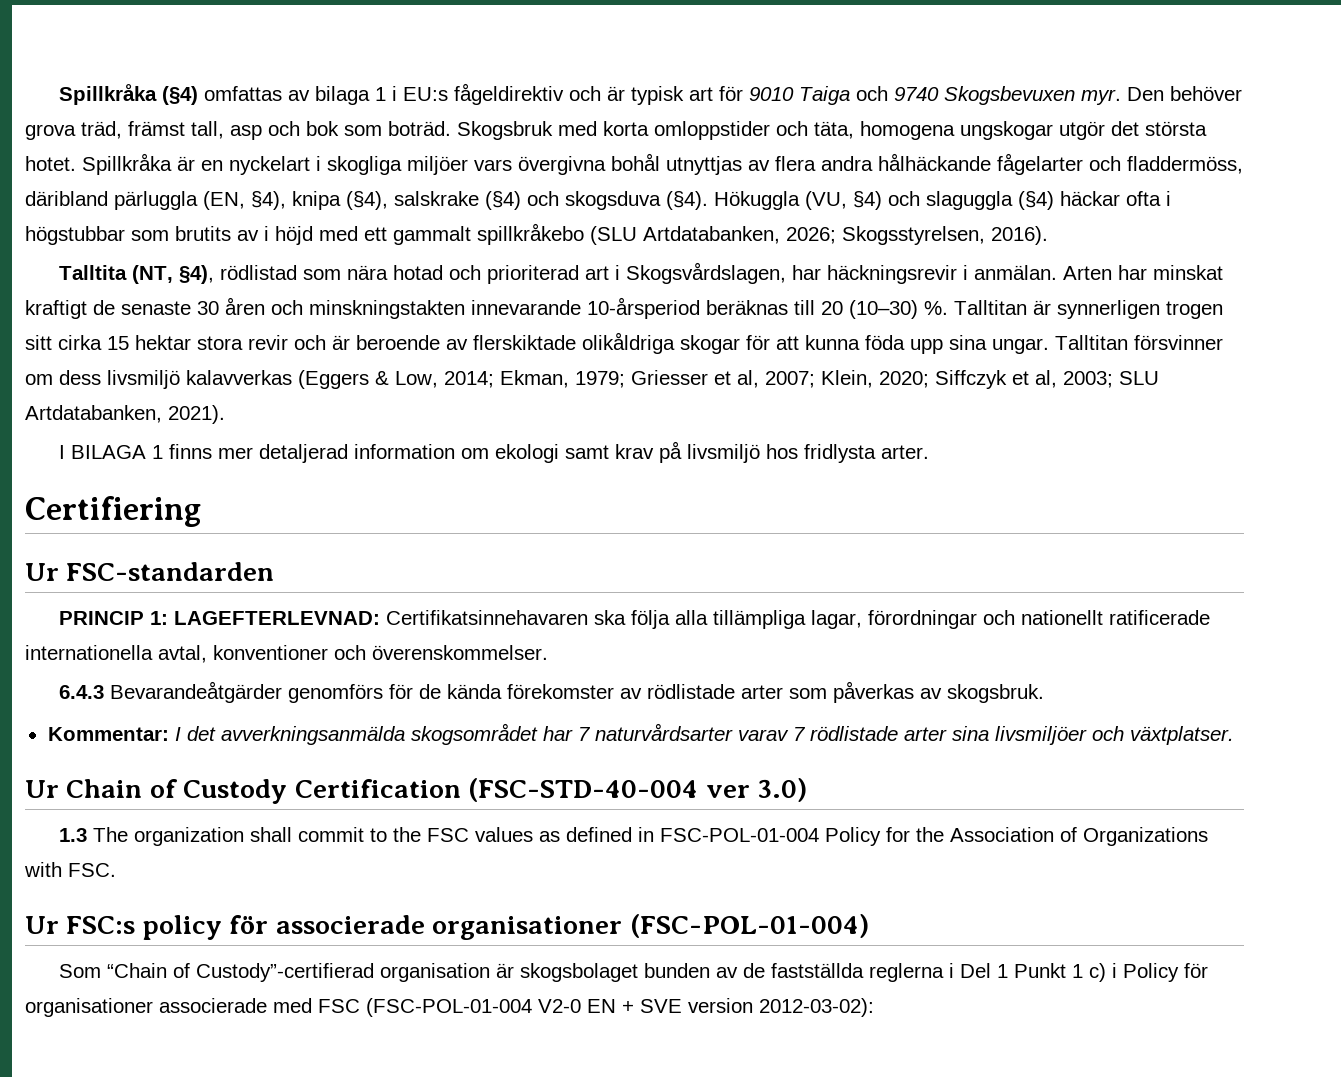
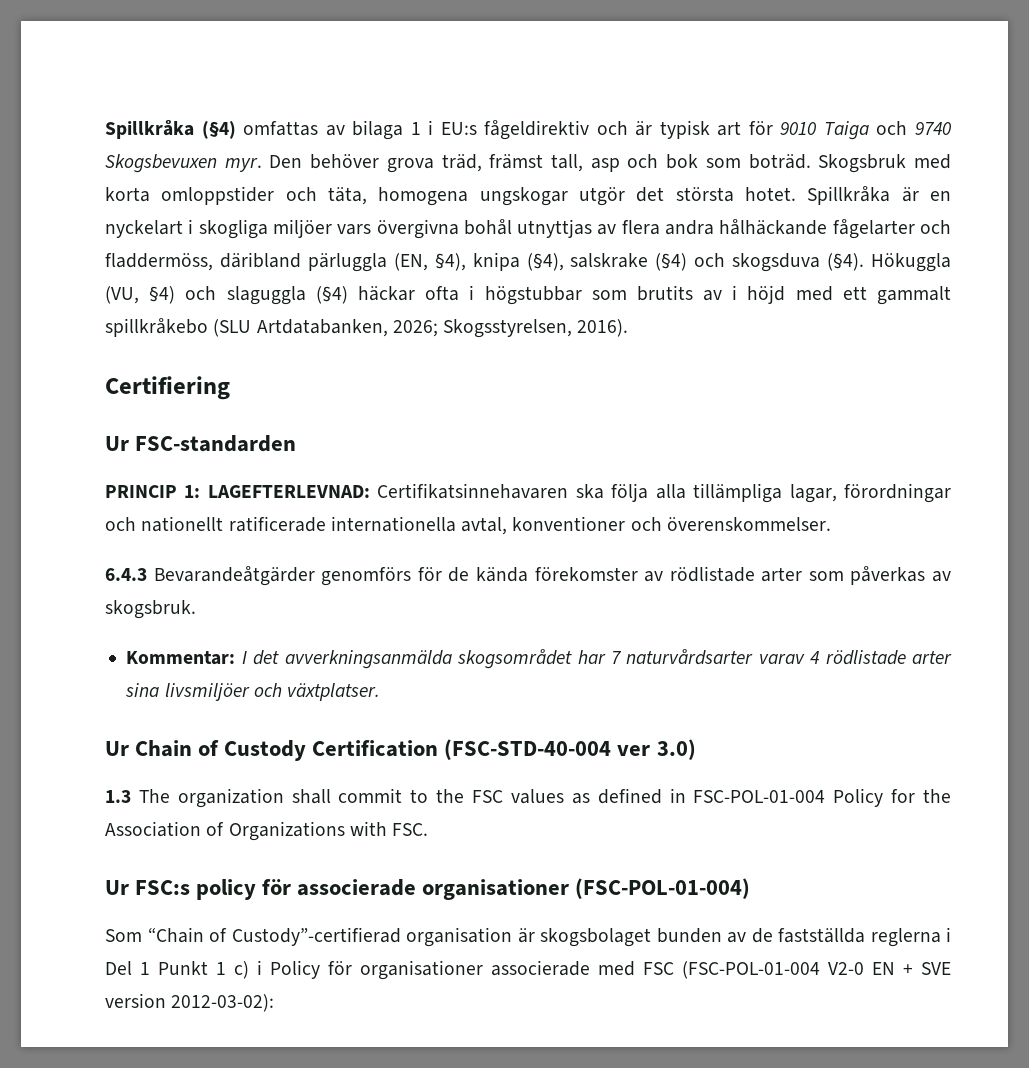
- Talltita (NT, §4), rödlistad som nära hotad och prioriterad art i Skogsvårdslagen, har häckningsrevir i anmälan. Arten har minskat kraftigt de senaste 30 åren och minskningstakten innevarande 10-årsperiod beräknas till 20 (10–30) %. Talltitan är synnerligen trogen sitt cirka 15 hektar stora revir och är beroende av flerskiktade olikåldriga skogar för att kunna föda upp sina ungar. Talltitan försvinner om dess livsmiljö kalavverkas (Eggers & Low, 2014; Ekman, 1979; Griesser et al, 2007; Klein, 2020; Siffczyk et al, 2003; SLU Artdatabanken, 2021).
- I BILAGA 1 finns mer detaljerad information om ekologi samt krav på livsmiljö hos fridlysta arter.
- Kommentar: I det avverkningsanmälda skogsområdet har 7 naturvårdsarter varav 7 rödlistade arter sina livsmiljöer och växtplatser.
+ Kommentar: I det avverkningsanmälda skogsområdet har 7 naturvårdsarter varav 4 rödlistade arter sina livsmiljöer och växtplatser.

